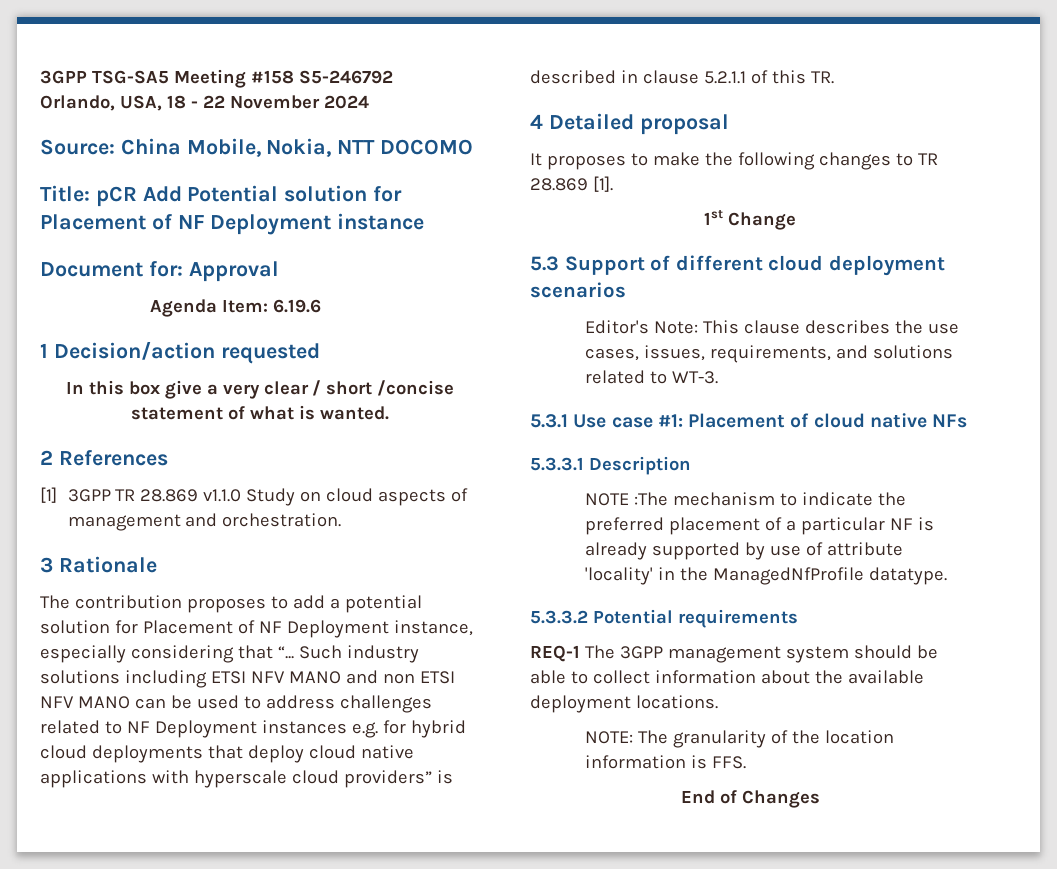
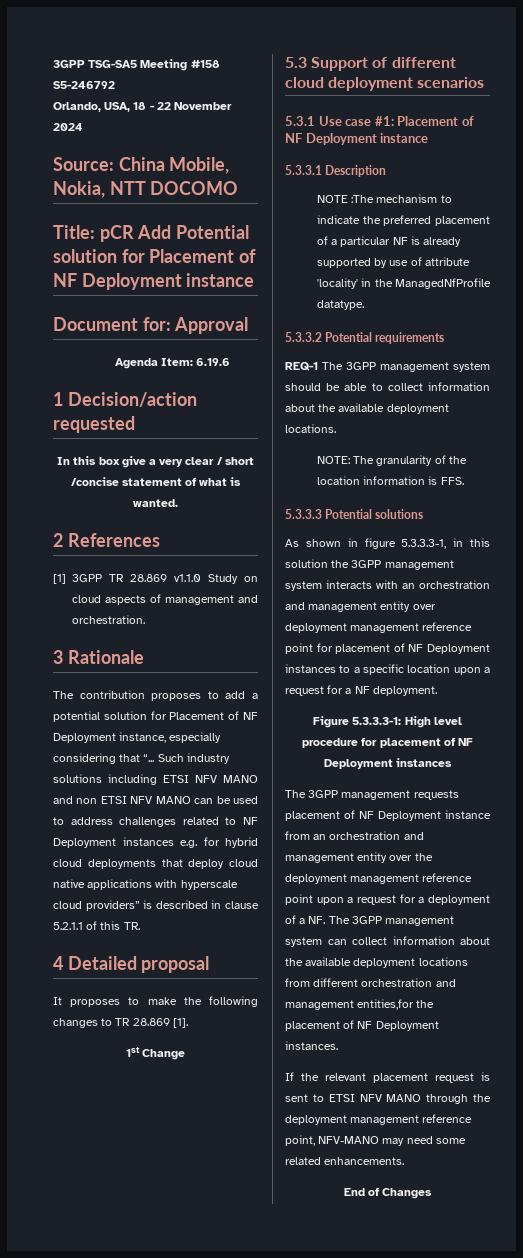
- Editor's Note: This clause describes the use cases, issues, requirements, and solutions related to WT-3.
- 5.3.1 Use case #1: Placement of cloud native NFs
+ 5.3.1 Use case #1: Placement of NF Deployment instance
+ 5.3.3.3 Potential solutions
+ As shown in figure 5.3.3.3-1, in this solution the 3GPP management system interacts with an orchestration and management entity over deployment management reference point for placement of NF Deployment instances to a specific location upon a request for a NF deployment.
+ Figure 5.3.3.3-1: High level procedure for placement of NF Deployment instances
+ The 3GPP management requests placement of NF Deployment instance from an orchestration and management entity over the deployment management reference point upon a request for a deployment of a NF. The 3GPP management system can collect information about the available deployment locations from different orchestration and management entities,for the placement of NF Deployment instances.
+ If the relevant placement request is sent to ETSI NFV MANO through the deployment management reference point, NFV-MANO may need some related enhancements.

